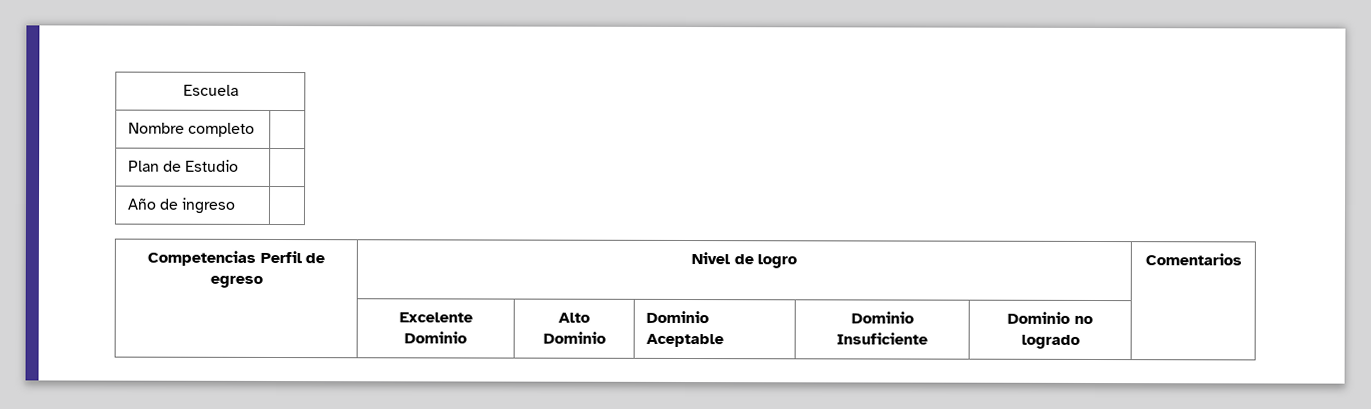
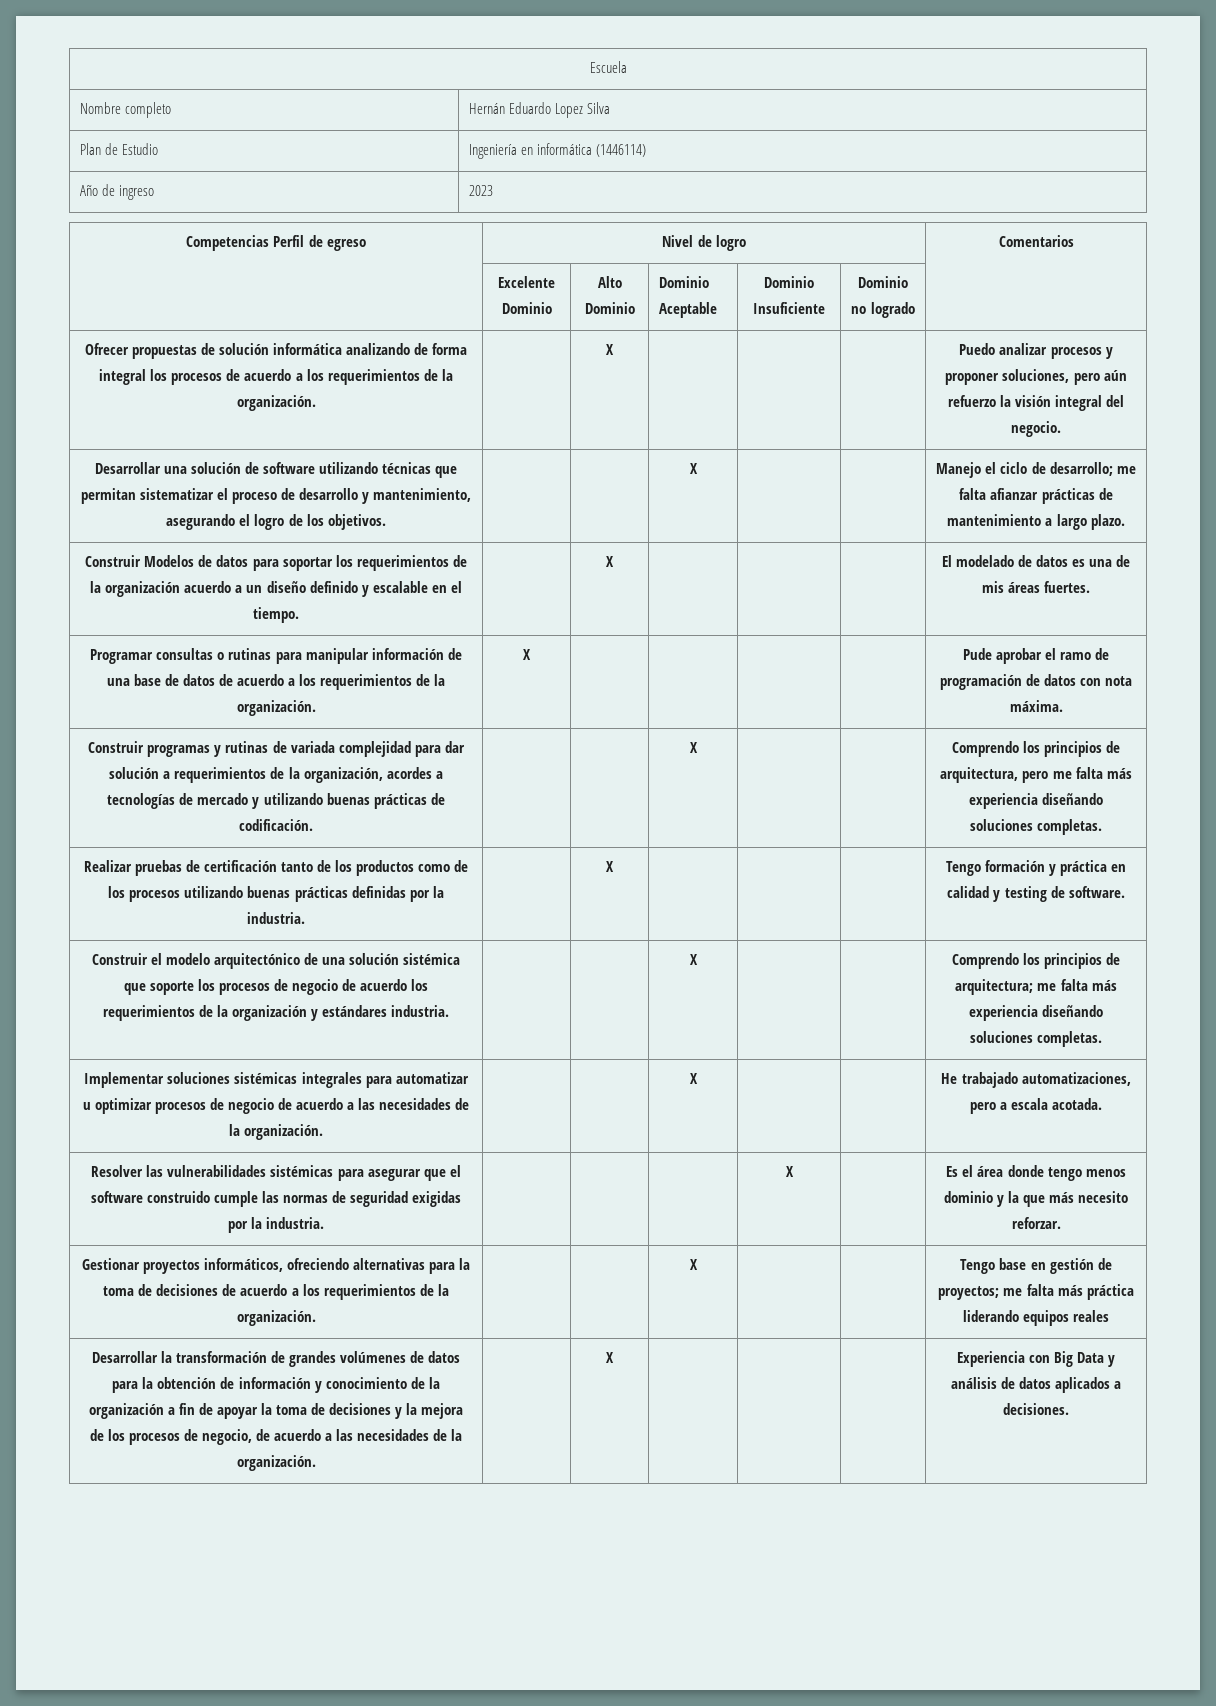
- Nombre completo |
+ Nombre completo | Hernán Eduardo Lopez Silva
- Plan de Estudio |
+ Plan de Estudio | Ingeniería en informática (1446114)
- Año de ingreso |
+ Año de ingreso | 2023
+ Ofrecer propuestas de solución informática analizando de forma integral los procesos de acuerdo a los requerimientos de la organización. | | X | | | | Puedo analizar procesos y proponer soluciones, pero aún refuerzo la visión integral del negocio.
+ Desarrollar una solución de software utilizando técnicas que permitan sistematizar el proceso de desarrollo y mantenimiento, asegurando el logro de los objetivos. | | | X | | | Manejo el ciclo de desarrollo; me falta afianzar prácticas de mantenimiento a largo plazo.
+ Construir Modelos de datos para soportar los requerimientos de la organización acuerdo a un diseño definido y escalable en el tiempo. | | X | | | | El modelado de datos es una de mis áreas fuertes.
+ Programar consultas o rutinas para manipular información de una base de datos de acuerdo a los requerimientos de la organización. | X | | | | | Pude aprobar el ramo de programación de datos con nota máxima.
+ Construir programas y rutinas de variada complejidad para dar solución a requerimientos de la organización, acordes a tecnologías de mercado y utilizando buenas prácticas de codificación. | | | X | | | Comprendo los principios de arquitectura, pero me falta más experiencia diseñando soluciones completas.
+ Realizar pruebas de certificación tanto de los productos como de los procesos utilizando buenas prácticas definidas por la industria. | | X | | | | Tengo formación y práctica en calidad y testing de software.
+ Construir el modelo arquitectónico de una solución sistémica que soporte los procesos de negocio de acuerdo los requerimientos de la organización y estándares industria. | | | X | | | Comprendo los principios de arquitectura; me falta más experiencia diseñando soluciones completas.
+ Implementar soluciones sistémicas integrales para automatizar u optimizar procesos de negocio de acuerdo a las necesidades de la organización. | | | X | | | He trabajado automatizaciones, pero a escala acotada.
+ Resolver las vulnerabilidades sistémicas para asegurar que el software construido cumple las normas de seguridad exigidas por la industria. | | | | X | | Es el área donde tengo menos dominio y la que más necesito reforzar.
+ Gestionar proyectos informáticos, ofreciendo alternativas para la toma de decisiones de acuerdo a los requerimientos de la organización. | | | X | | | Tengo base en gestión de proyectos; me falta más práctica liderando equipos reales
+ Desarrollar la transformación de grandes volúmenes de datos para la obtención de información y conocimiento de la organización a fin de apoyar la toma de decisiones y la mejora de los procesos de negocio, de acuerdo a las necesidades de la organización. | | X | | | | Experiencia con Big Data y análisis de datos aplicados a decisiones.

